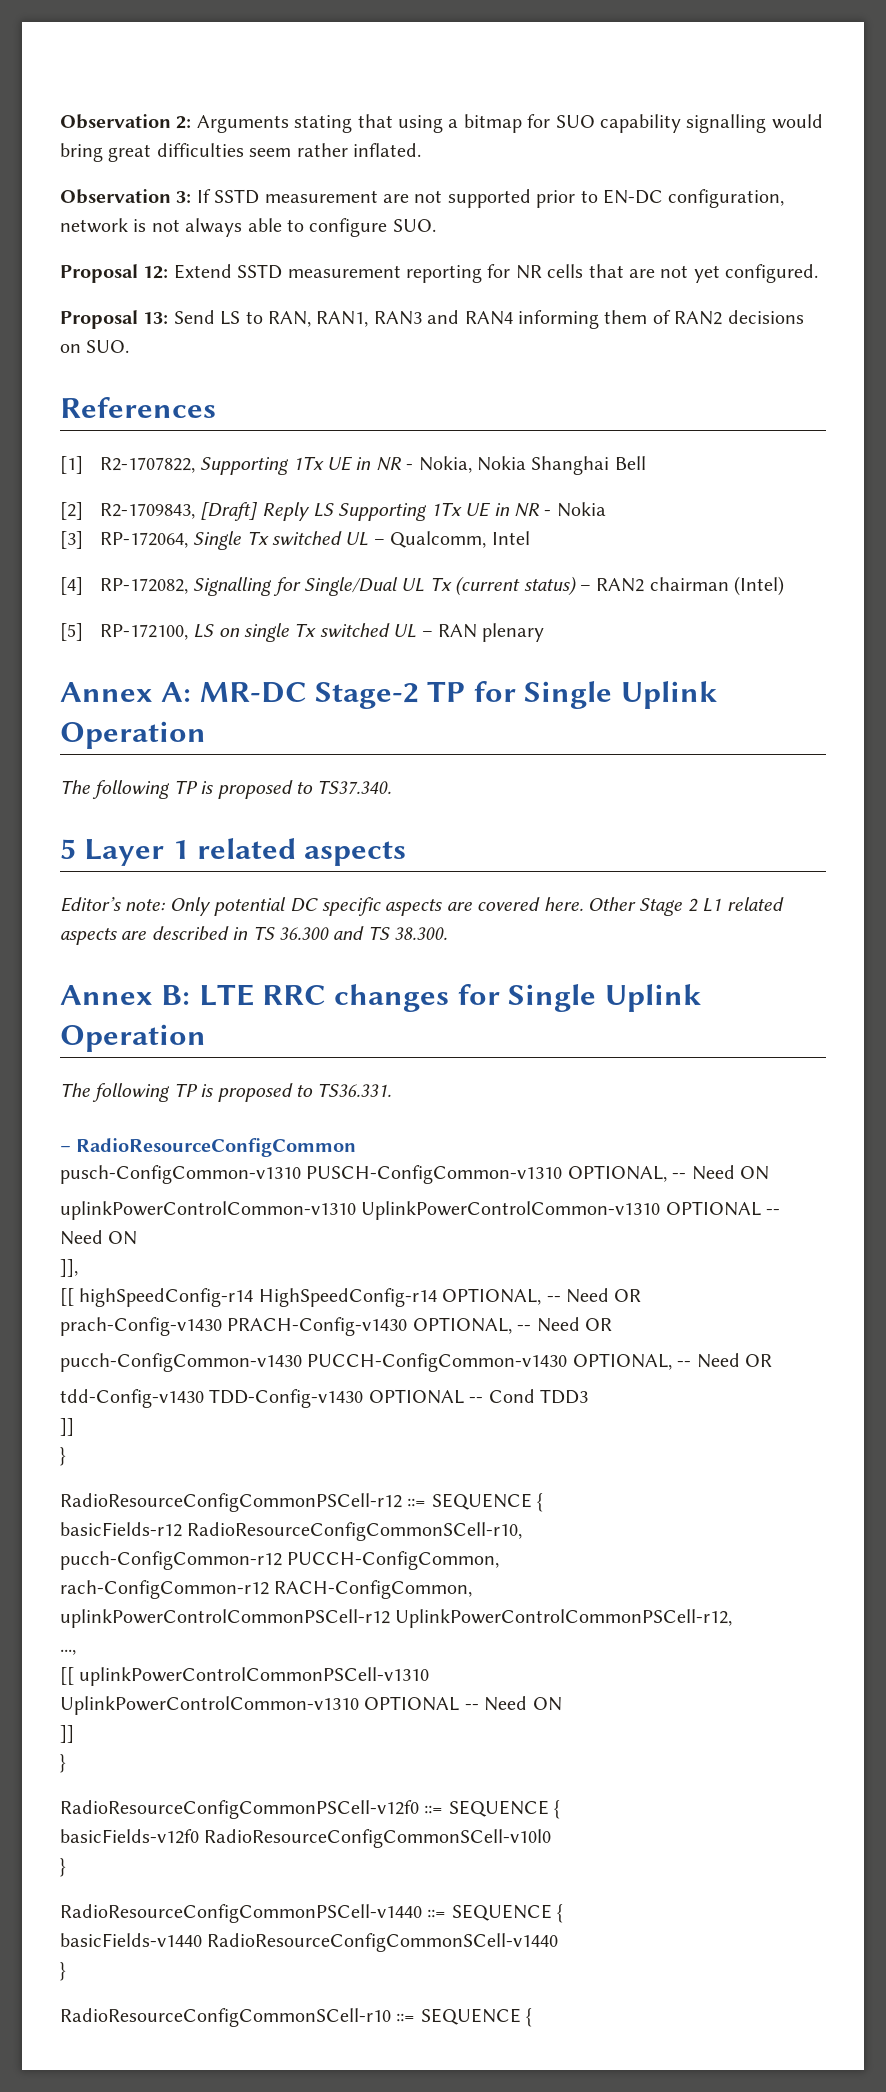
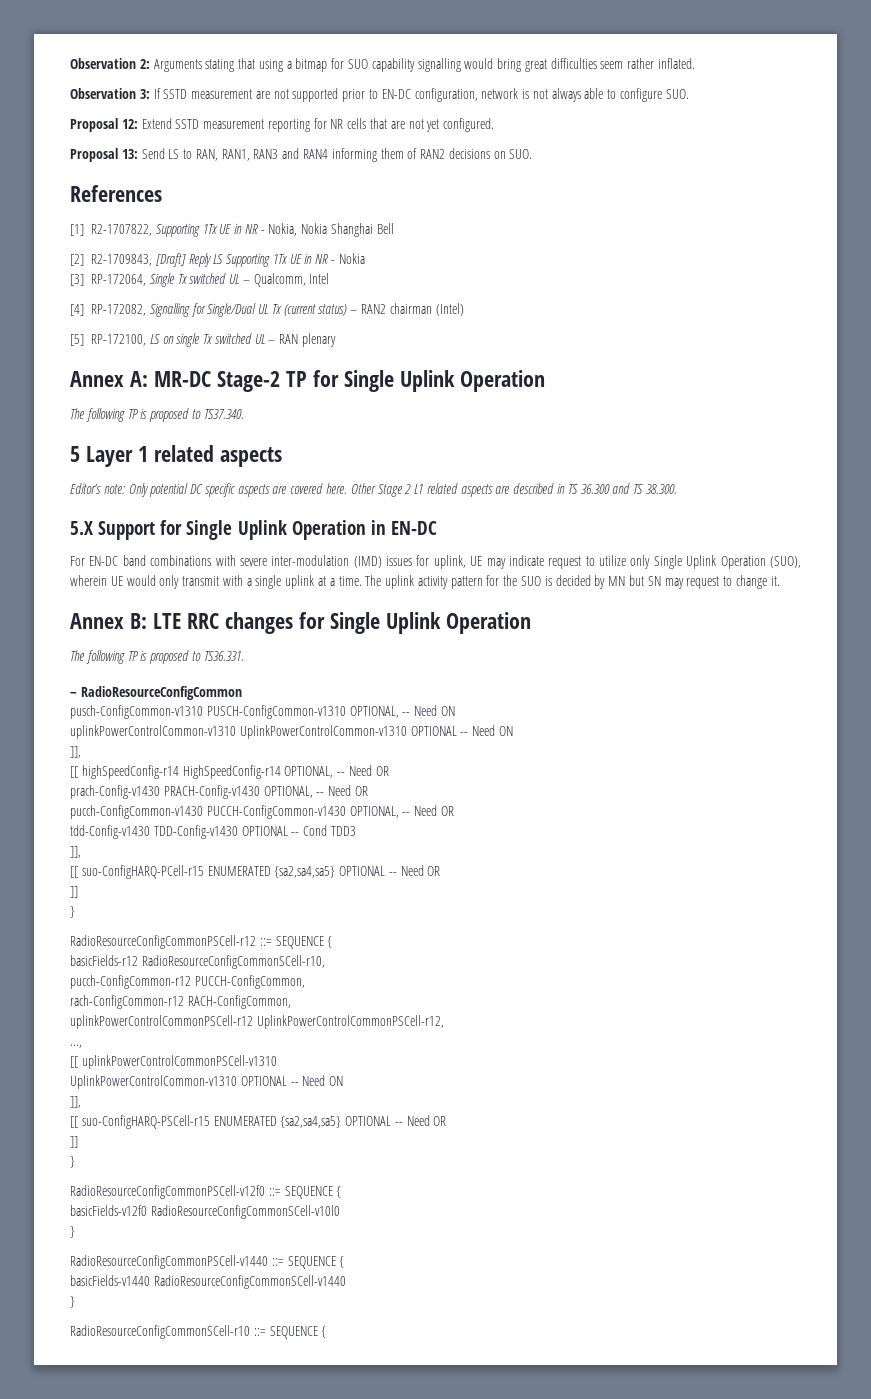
+ 5.X Support for Single Uplink Operation in EN-DC
+ For EN-DC band combinations with severe inter-modulation (IMD) issues for uplink, UE may indicate request to utilize only Single Uplink Operation (SUO), wherein UE would only transmit with a single uplink at a time. The uplink activity pattern for the SUO is decided by MN but SN may request to change it.
  tdd-Config-v1430 TDD-Config-v1430 OPTIONAL -- Cond TDD3
+ ]],
+ [[ suo-ConfigHARQ-PCell-r15 ENUMERATED {sa2,sa4,sa5} OPTIONAL -- Need OR
  [[ uplinkPowerControlCommonPSCell-v1310
  UplinkPowerControlCommon-v1310 OPTIONAL -- Need ON
+ ]],
+ [[ suo-ConfigHARQ-PSCell-r15 ENUMERATED {sa2,sa4,sa5} OPTIONAL -- Need OR

